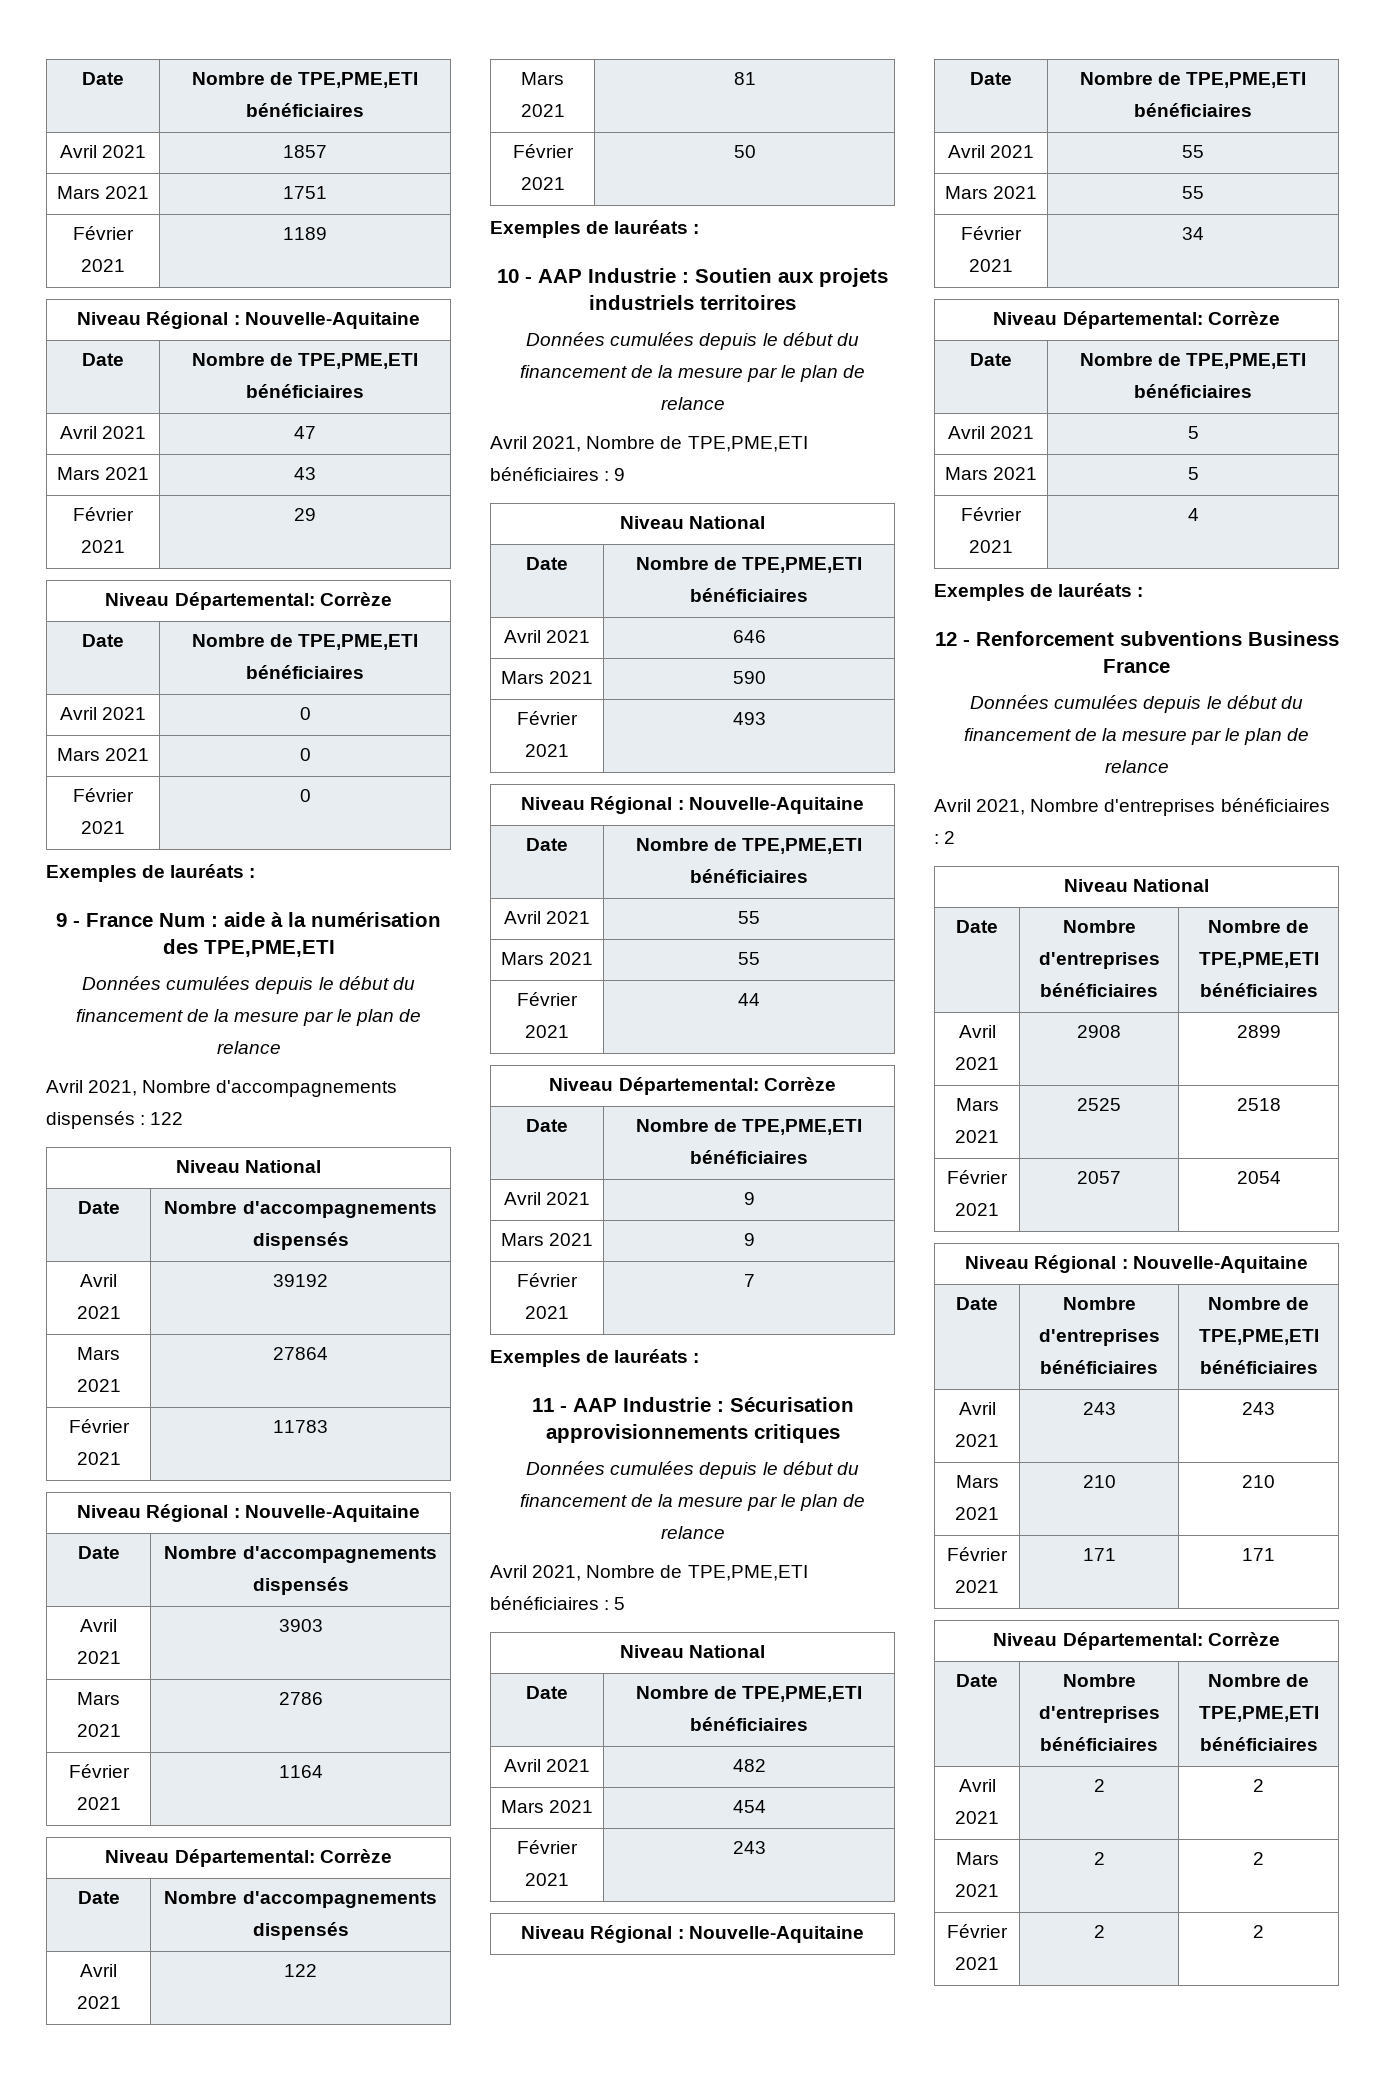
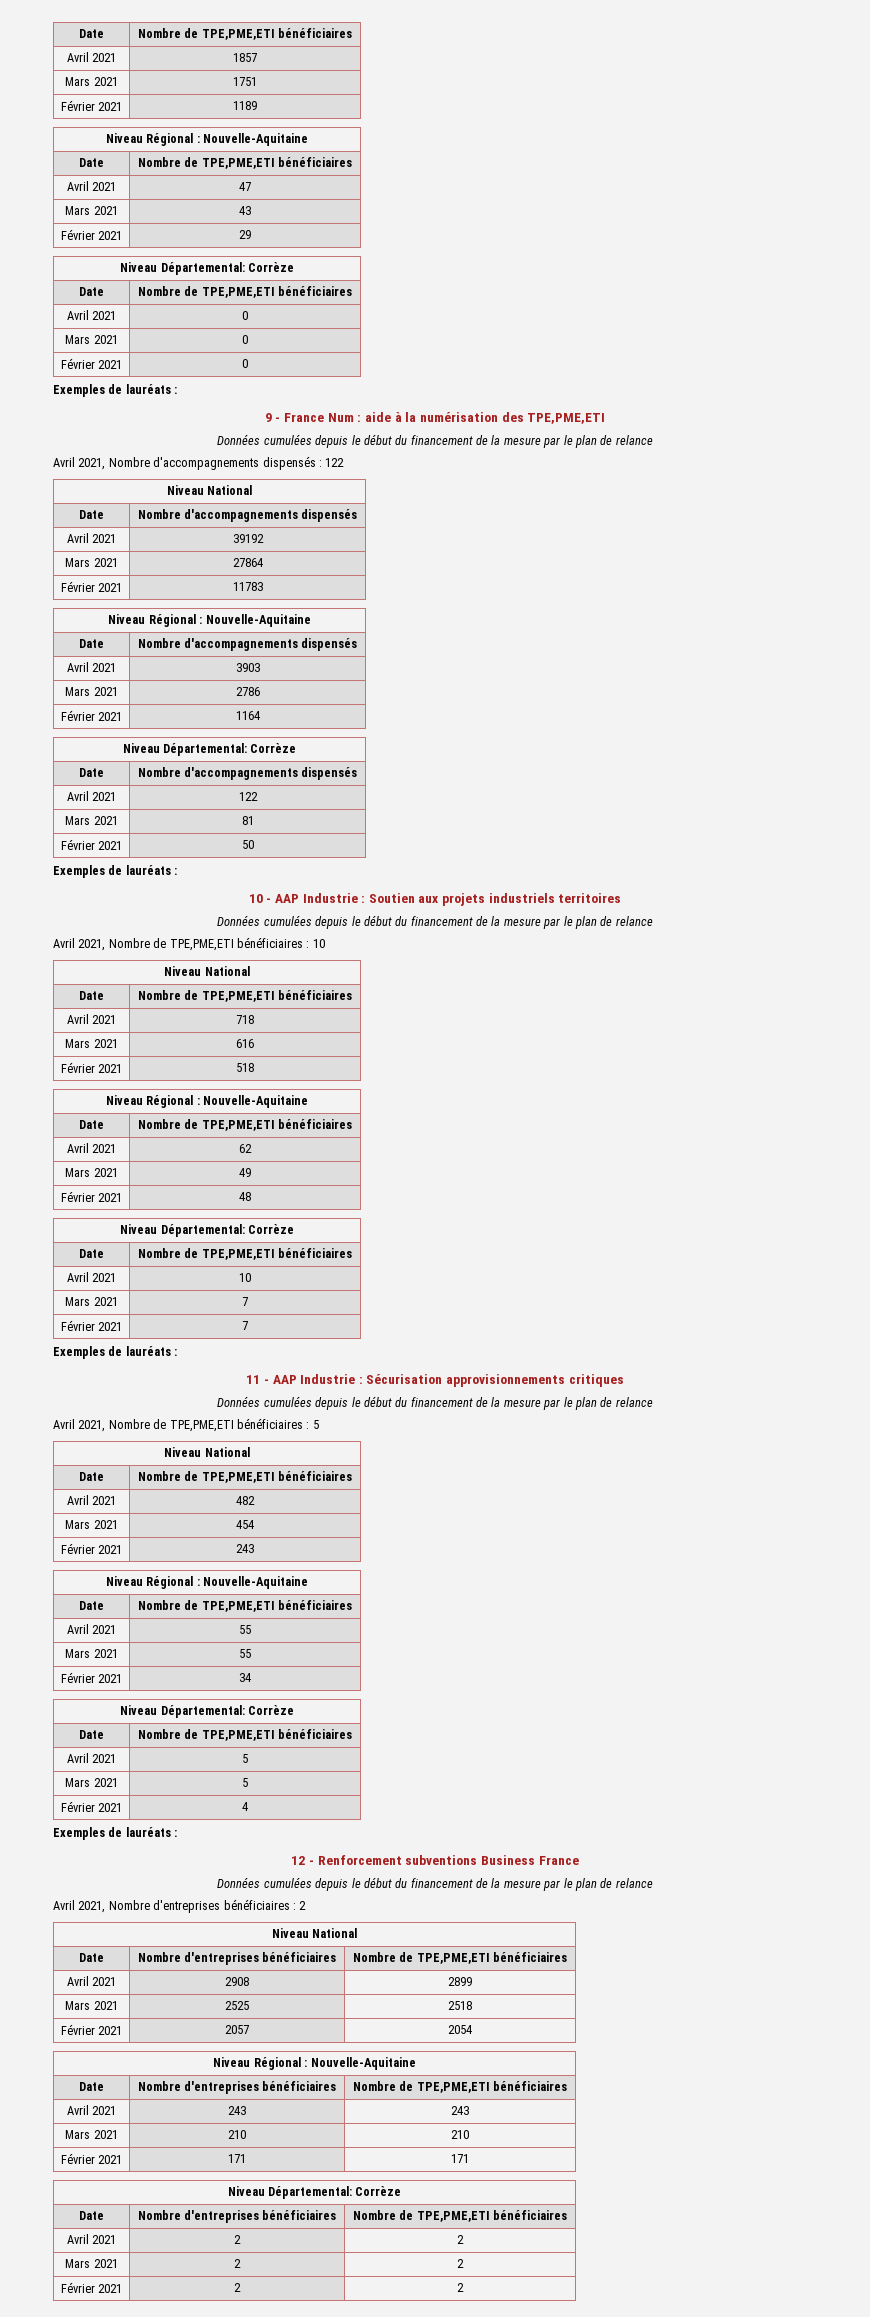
- Avril 2021, Nombre de TPE,PME,ETI bénéficiaires : 9
+ Avril 2021, Nombre de TPE,PME,ETI bénéficiaires : 10
  Niveau National
  Date | Nombre de TPE,PME,ETI bénéficiaires
- Avril 2021 | 646
- Mars 2021 | 590
- Février 2021 | 493
+ Avril 2021 | 718
+ Mars 2021 | 616
+ Février 2021 | 518
  Niveau Régional : Nouvelle-Aquitaine
  Date | Nombre de TPE,PME,ETI bénéficiaires
- Avril 2021 | 55
- Mars 2021 | 55
- Février 2021 | 44
+ Avril 2021 | 62
+ Mars 2021 | 49
+ Février 2021 | 48
- Avril 2021 | 9
- Mars 2021 | 9
+ Avril 2021 | 10
+ Mars 2021 | 7

